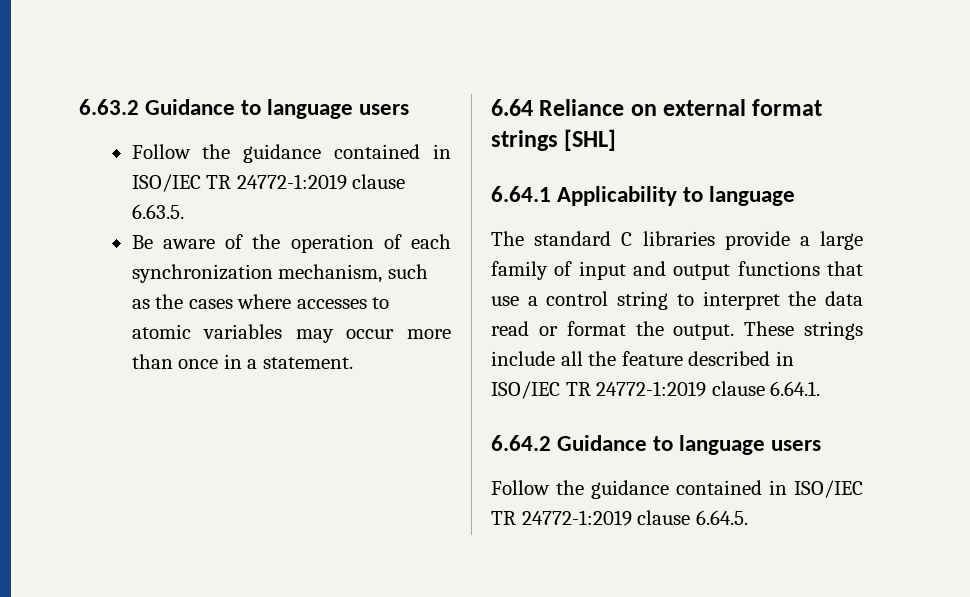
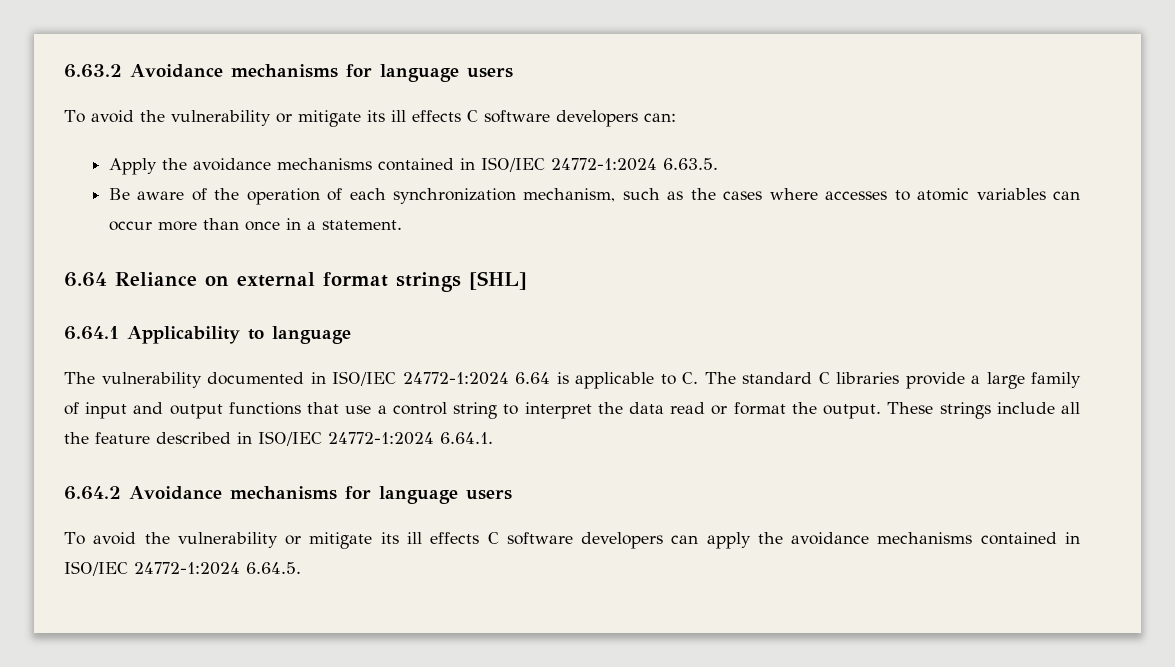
- 6.63.2 Guidance to language users
- Follow the guidance contained in ISO/IEC TR 24772-1:2019 clause 6.63.5.
+ 6.63.2 Avoidance mechanisms for language users
+ To avoid the vulnerability or mitigate its ill effects C software developers can:
+ Apply the avoidance mechanisms contained in ISO/IEC 24772-1:2024 6.63.5.
- Be aware of the operation of each synchronization mechanism, such as the cases where accesses to atomic variables may occur more than once in a statement.
+ Be aware of the operation of each synchronization mechanism, such as the cases where accesses to atomic variables can occur more than once in a statement.
- The standard C libraries provide a large family of input and output functions that use a control string to interpret the data read or format the output.
+ The vulnerability documented in ISO/IEC 24772-1:2024 6.64 is applicable to C. The standard C libraries provide a large family of input and output functions that use a control string to interpret the data read or format the output.
- These strings include all the feature described in ISO/IEC TR 24772-1:2019 clause 6.64.1.
+ These strings include all the feature described in ISO/IEC 24772-1:2024 6.64.1.
- 6.64.2 Guidance to language users
- Follow the guidance contained in ISO/IEC TR 24772-1:2019 clause 6.64.5.
+ 6.64.2 Avoidance mechanisms for language users
+ To avoid the vulnerability or mitigate its ill effects C software developers can apply the avoidance mechanisms contained in ISO/IEC 24772-1:2024 6.64.5.

